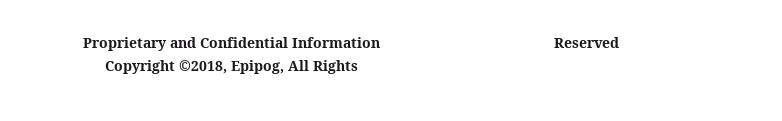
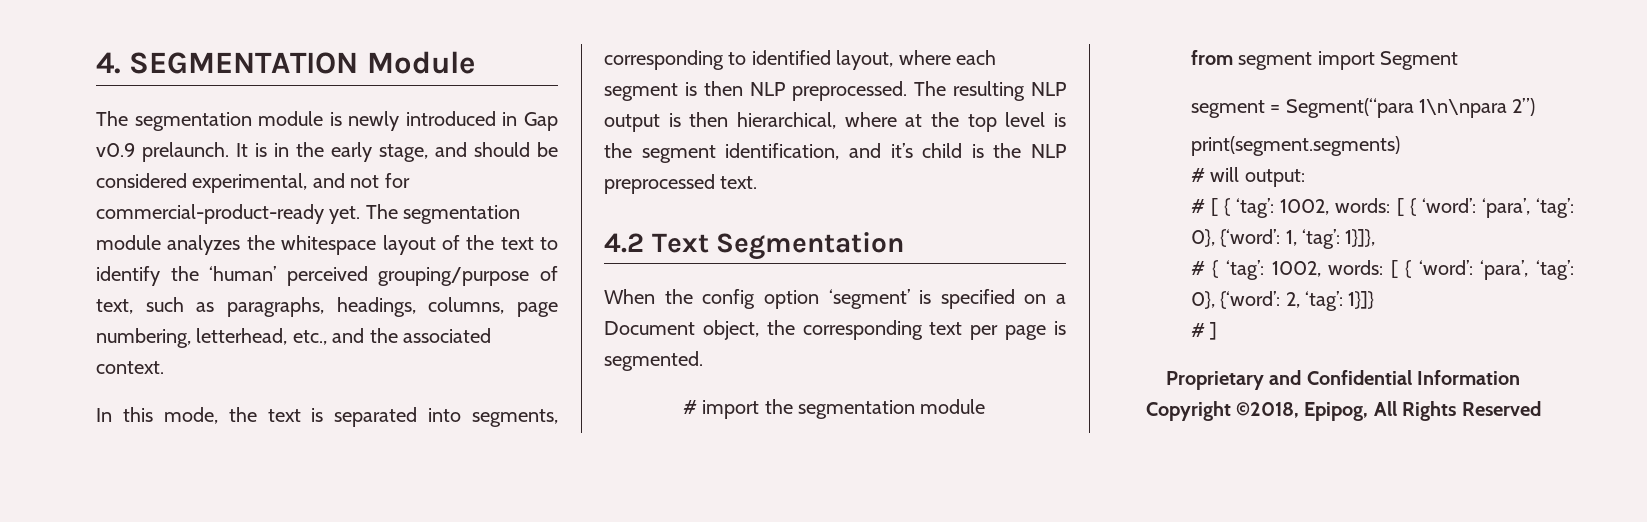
+ 4. SEGMENTATION Module
+ The segmentation module is newly introduced in Gap v0.9 prelaunch. It is in the early stage, and should be considered experimental, and not for commercial-product-ready yet. The segmentation module analyzes the whitespace layout of the text to identify the ‘human’ perceived grouping/purpose of text, such as paragraphs, headings, columns, page numbering, letterhead, etc., and the associated context.
+ In this mode, the text is separated into segments, corresponding to identified layout, where each segment is then NLP preprocessed. The resulting NLP output is then hierarchical, where at the top level is the segment identification, and it’s child is the NLP preprocessed text.
+ 4.2 Text Segmentation
+ When the config option ‘segment’ is specified on a Document object, the corresponding text per page is segmented.
+ # import the segmentation module
+ from segment import Segment
+ segment = Segment(“para 1\n\npara 2”)
+ print(segment.segments)
+ # will output:
+ # [ { ‘tag’: 1002, words: [ { ‘word’: ‘para’, ‘tag’: 0}, {‘word’: 1, ‘tag’: 1}]},
+ # { ‘tag’: 1002, words: [ { ‘word’: ‘para’, ‘tag’: 0}, {‘word’: 2, ‘tag’: 1}]}
+ # ]

